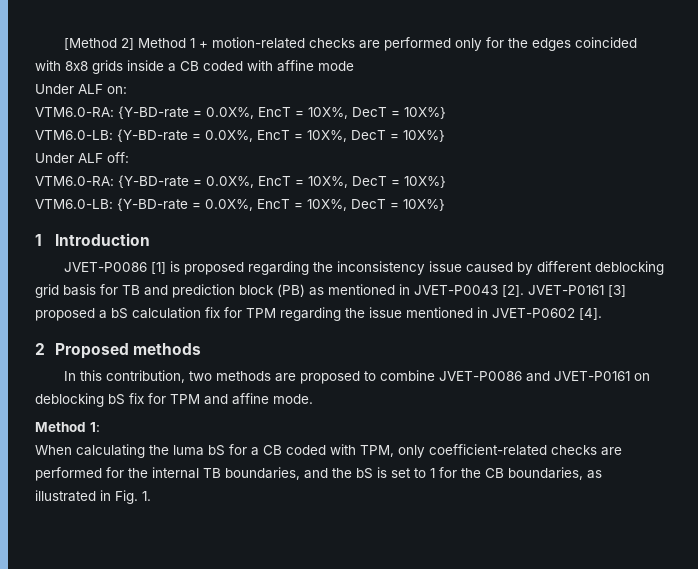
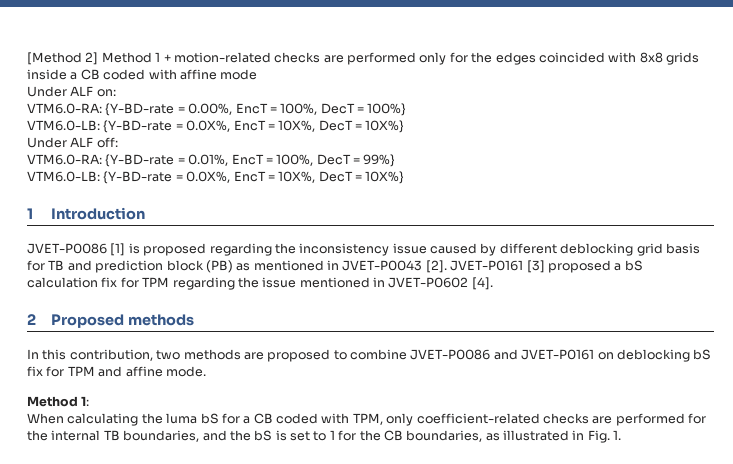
  Under ALF on:
- VTM6.0-RA: {Y-BD-rate = 0.0X%, EncT = 10X%, DecT = 10X%}
+ VTM6.0-RA: {Y-BD-rate = 0.00%, EncT = 100%, DecT = 100%}
  Under ALF off:
- VTM6.0-RA: {Y-BD-rate = 0.0X%, EncT = 10X%, DecT = 10X%}
+ VTM6.0-RA: {Y-BD-rate = 0.01%, EncT = 100%, DecT = 99%}

